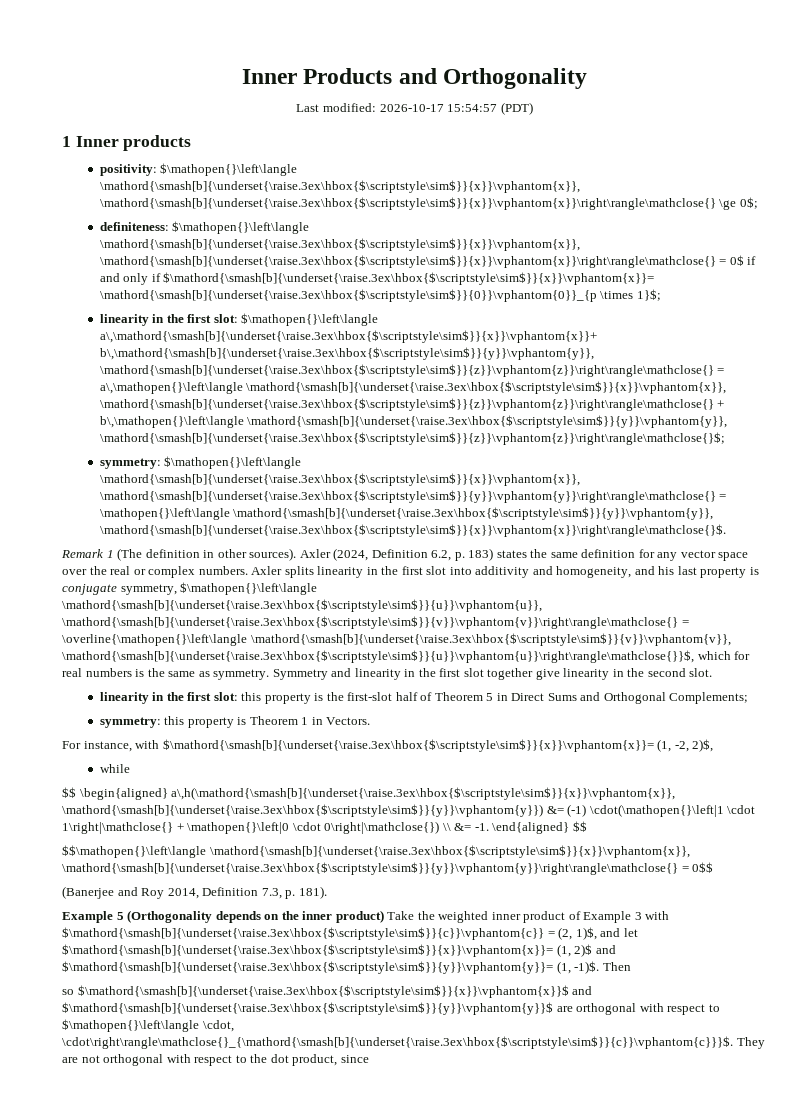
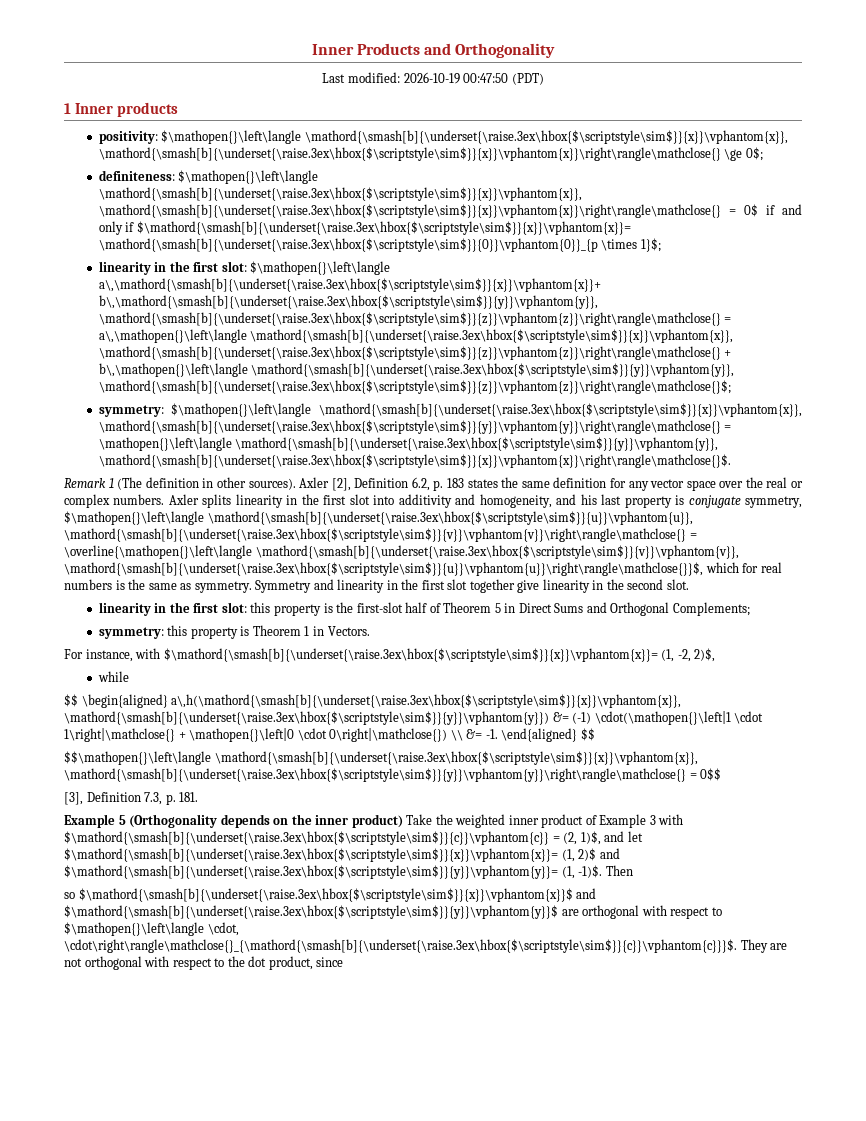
- Last modified: 2026-10-17 15:54:57 (PDT)
+ Last modified: 2026-10-19 00:47:50 (PDT)
- Axler (2024, Definition 6.2, p. 183) states the same definition for any vector space over the real or complex numbers.
+ Axler [2], Definition 6.2, p. 183 states the same definition for any vector space over the real or complex numbers.
- (Banerjee and Roy 2014, Definition 7.3, p. 181).
+ [3], Definition 7.3, p. 181.

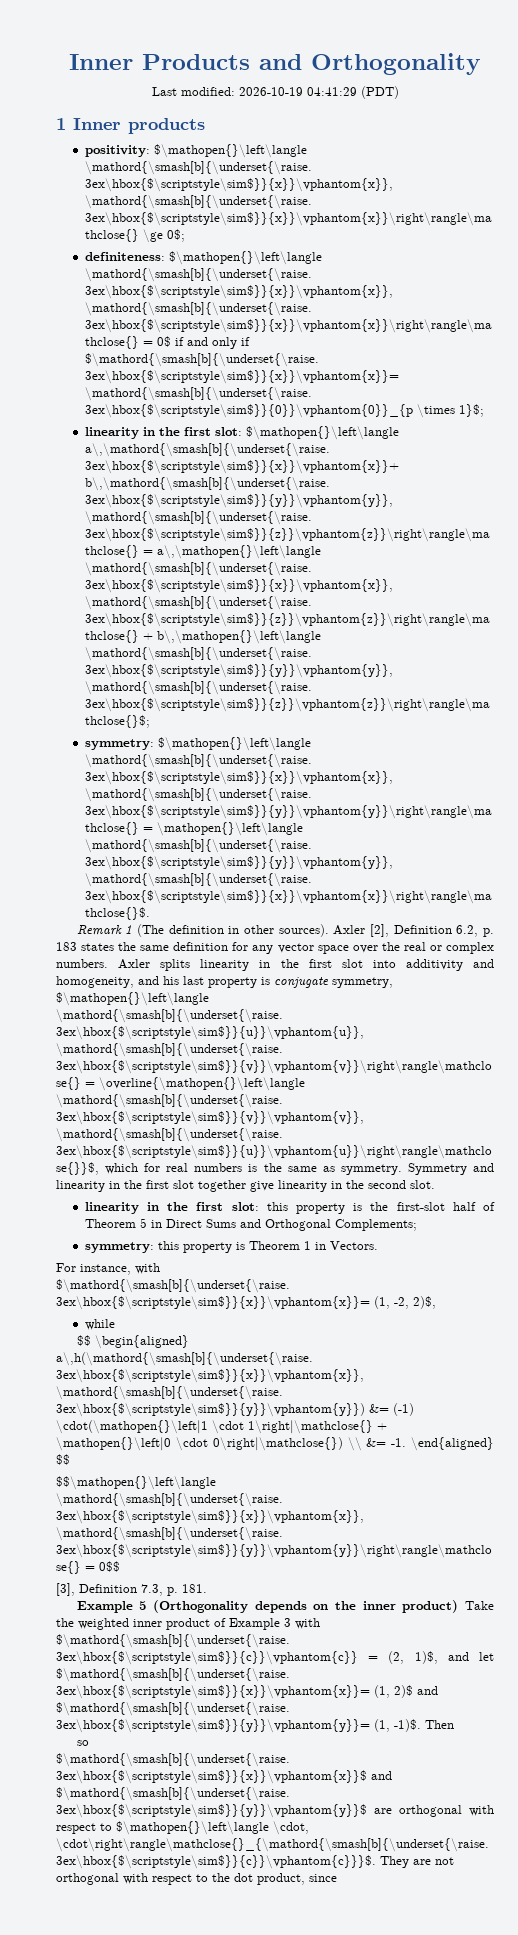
- Last modified: 2026-10-19 00:47:50 (PDT)
+ Last modified: 2026-10-19 04:41:29 (PDT)

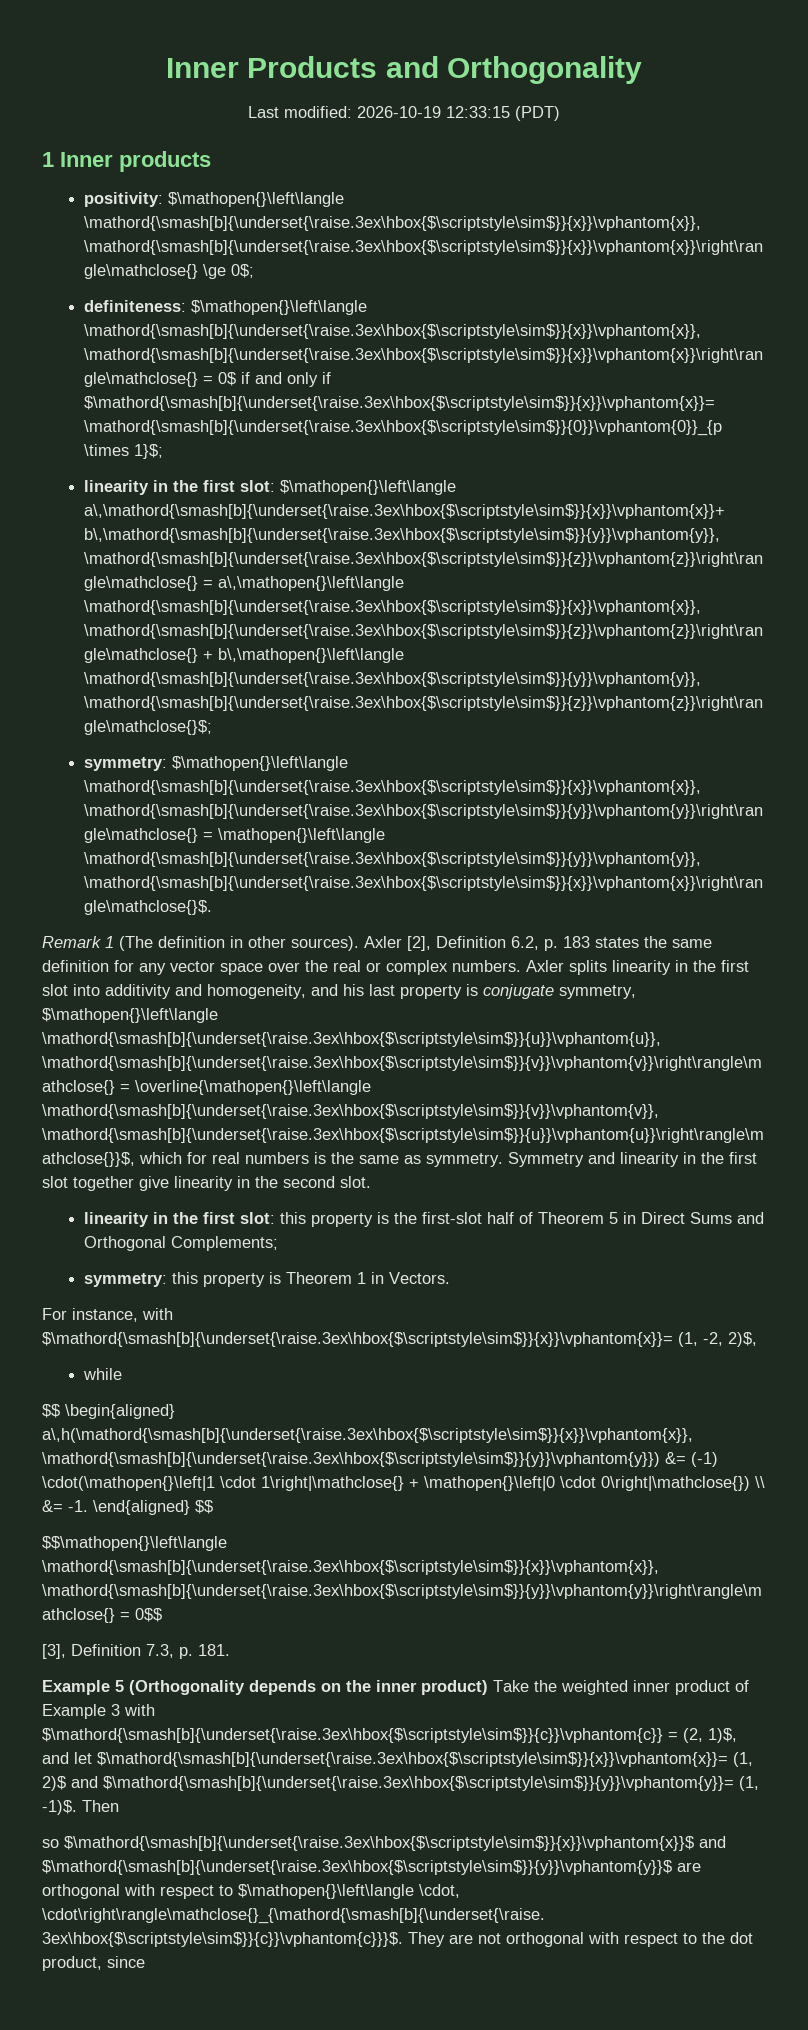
- Last modified: 2026-10-19 04:41:29 (PDT)
+ Last modified: 2026-10-19 12:33:15 (PDT)

